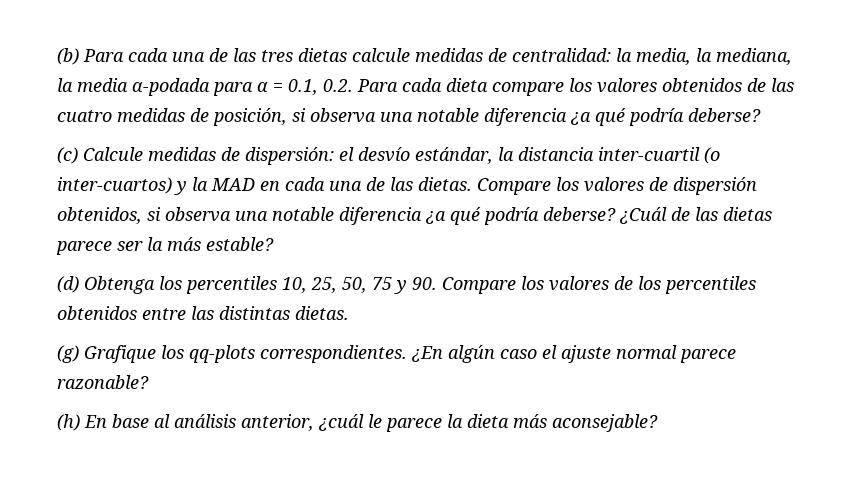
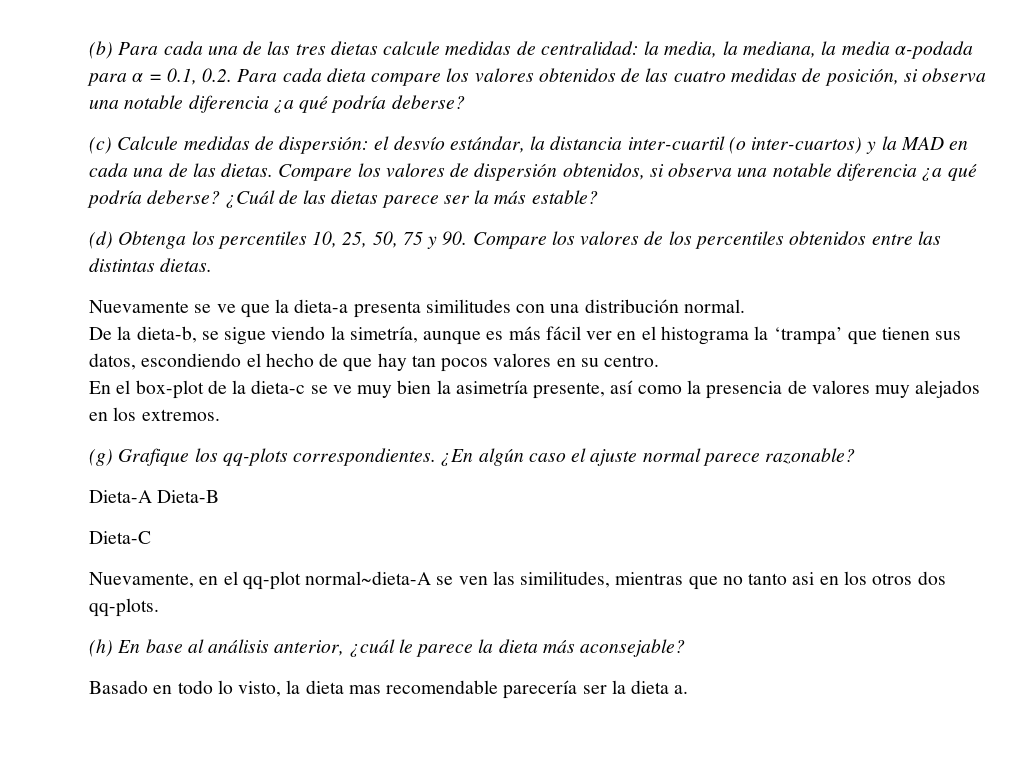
+ Nuevamente se ve que la dieta-a presenta similitudes con una distribución normal.
+ De la dieta-b, se sigue viendo la simetría, aunque es más fácil ver en el histograma la ‘trampa’ que tienen sus datos, escondiendo el hecho de que hay tan pocos valores en su centro.
+ En el box-plot de la dieta-c se ve muy bien la asimetría presente, así como la presencia de valores muy alejados en los extremos.
+ Dieta-A Dieta-B
+ Dieta-C
+ Nuevamente, en el qq-plot normal~dieta-A se ven las similitudes, mientras que no tanto asi en los otros dos qq-plots.
+ Basado en todo lo visto, la dieta mas recomendable parecería ser la dieta a.

